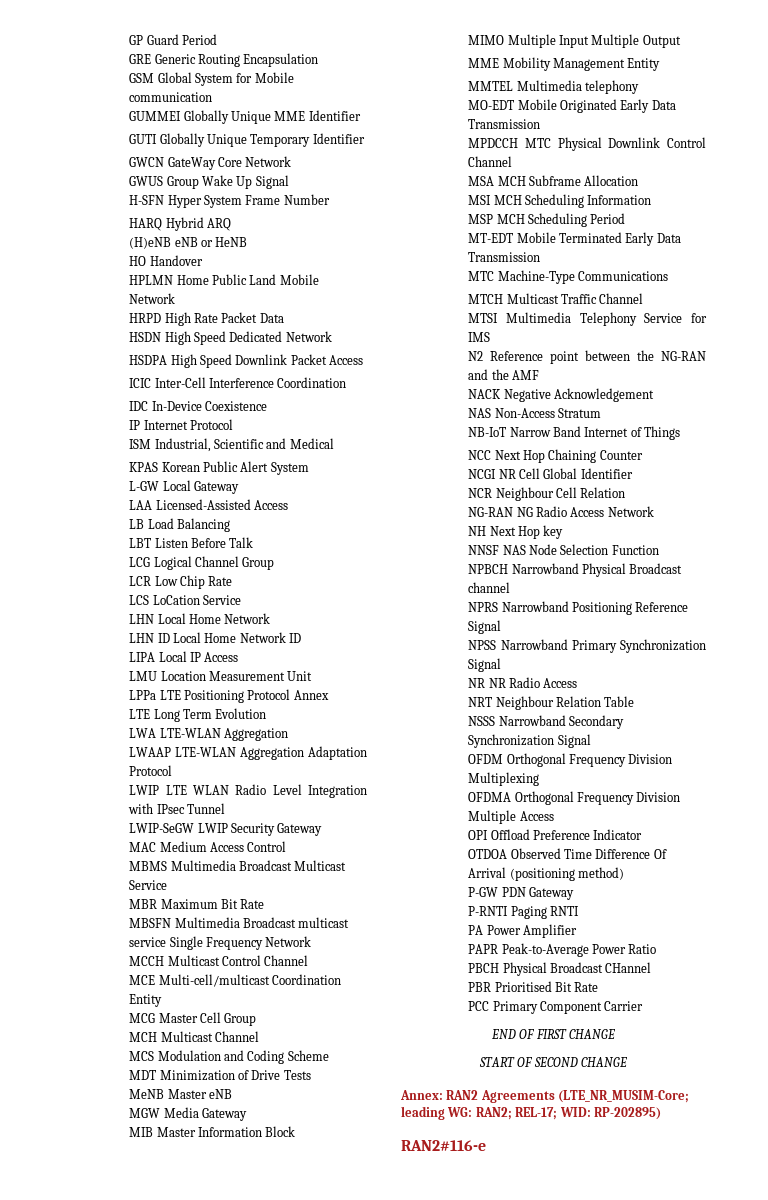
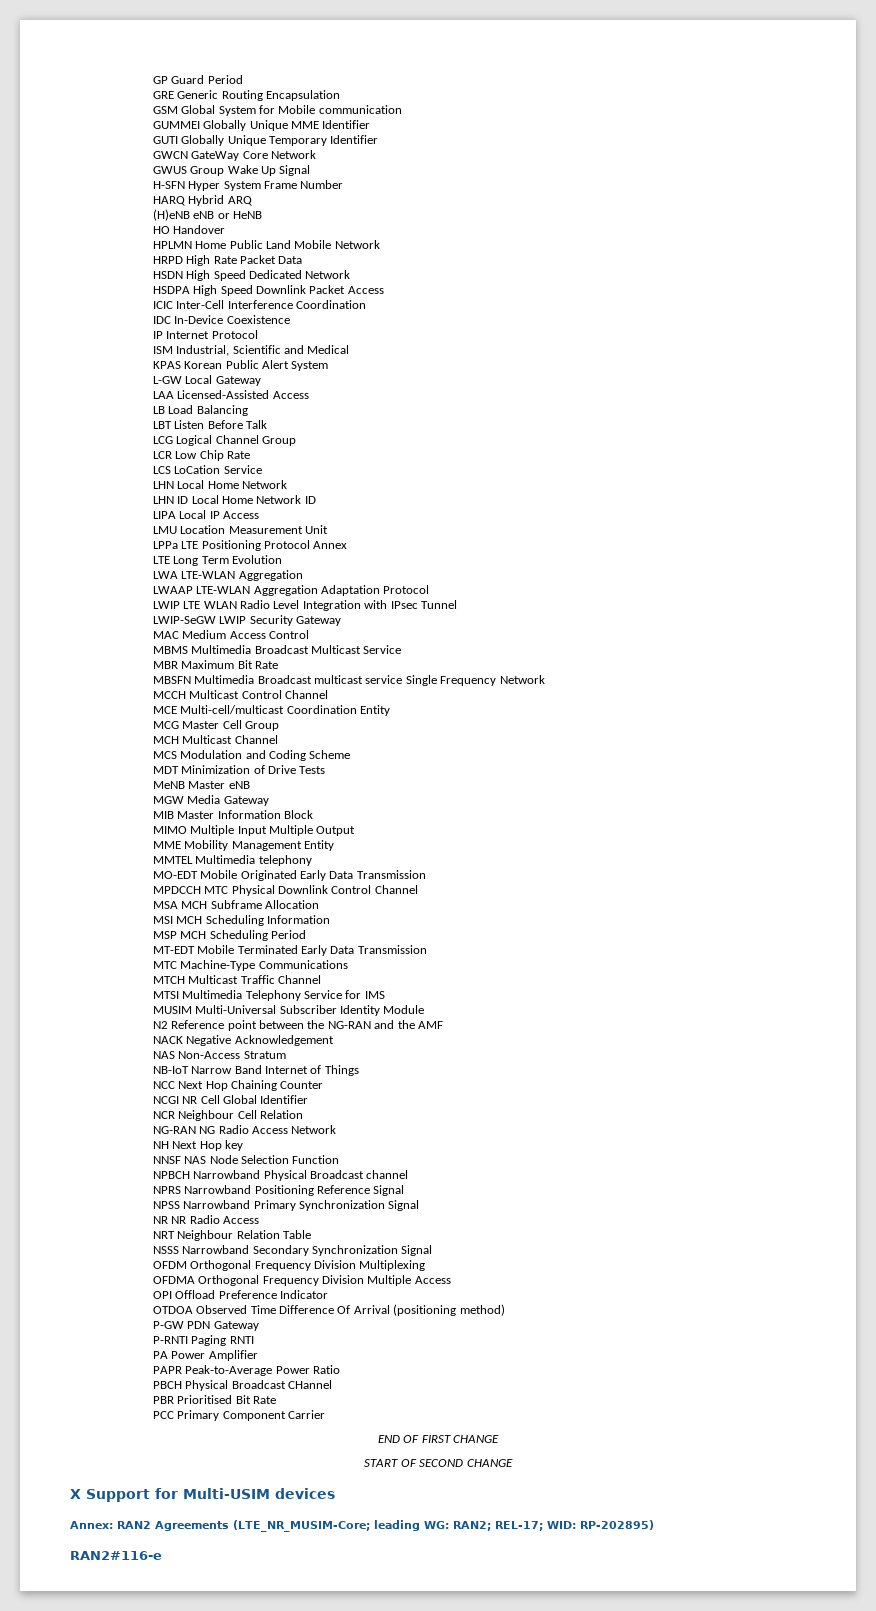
+ MUSIM Multi-Universal Subscriber Identity Module
+ X Support for Multi-USIM devices

